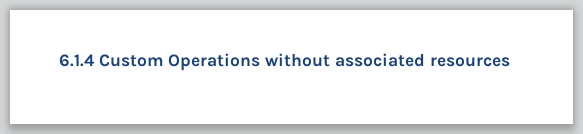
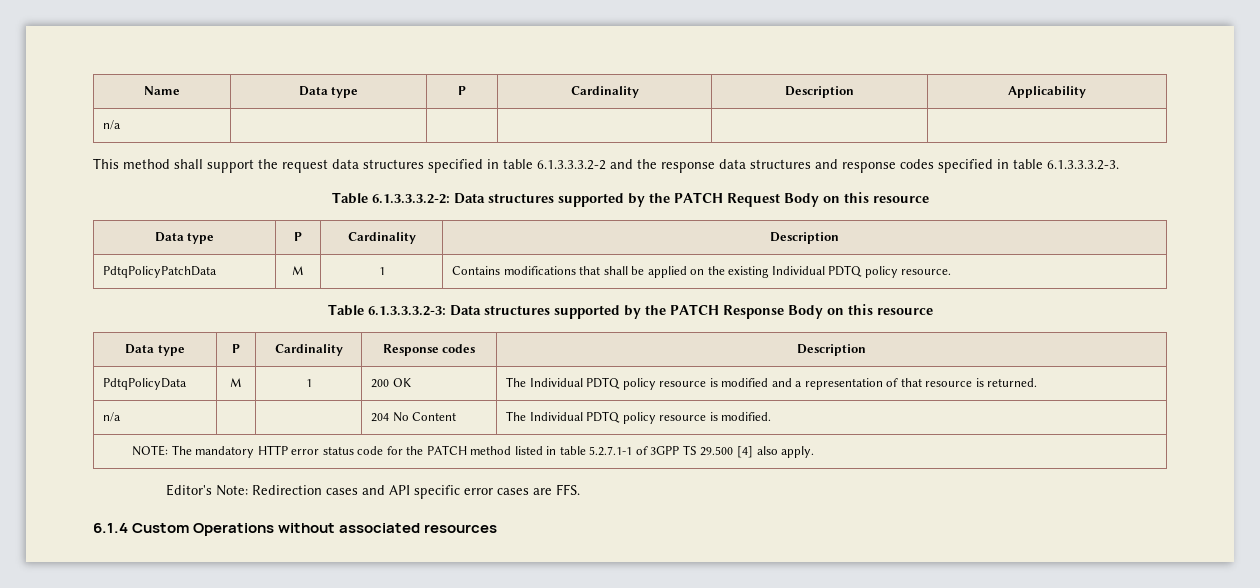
+ Name | Data type | P | Cardinality | Description | Applicability
+ n/a | | | | |
+ This method shall support the request data structures specified in table 6.1.3.3.3.2-2 and the response data structures and response codes specified in table 6.1.3.3.3.2-3.
+ Table 6.1.3.3.3.2-2: Data structures supported by the PATCH Request Body on this resource
+ Data type | P | Cardinality | Description
+ PdtqPolicyPatchData | M | 1 | Contains modifications that shall be applied on the existing Individual PDTQ policy resource.
+ Table 6.1.3.3.3.2-3: Data structures supported by the PATCH Response Body on this resource
+ Data type | P | Cardinality | Response codes | Description
+ PdtqPolicyData | M | 1 | 200 OK | The Individual PDTQ policy resource is modified and a representation of that resource is returned.
+ n/a | | | 204 No Content | The Individual PDTQ policy resource is modified.
+ NOTE: The mandatory HTTP error status code for the PATCH method listed in table 5.2.7.1-1 of 3GPP TS 29.500 [4] also apply.
+ Editor's Note: Redirection cases and API specific error cases are FFS.

